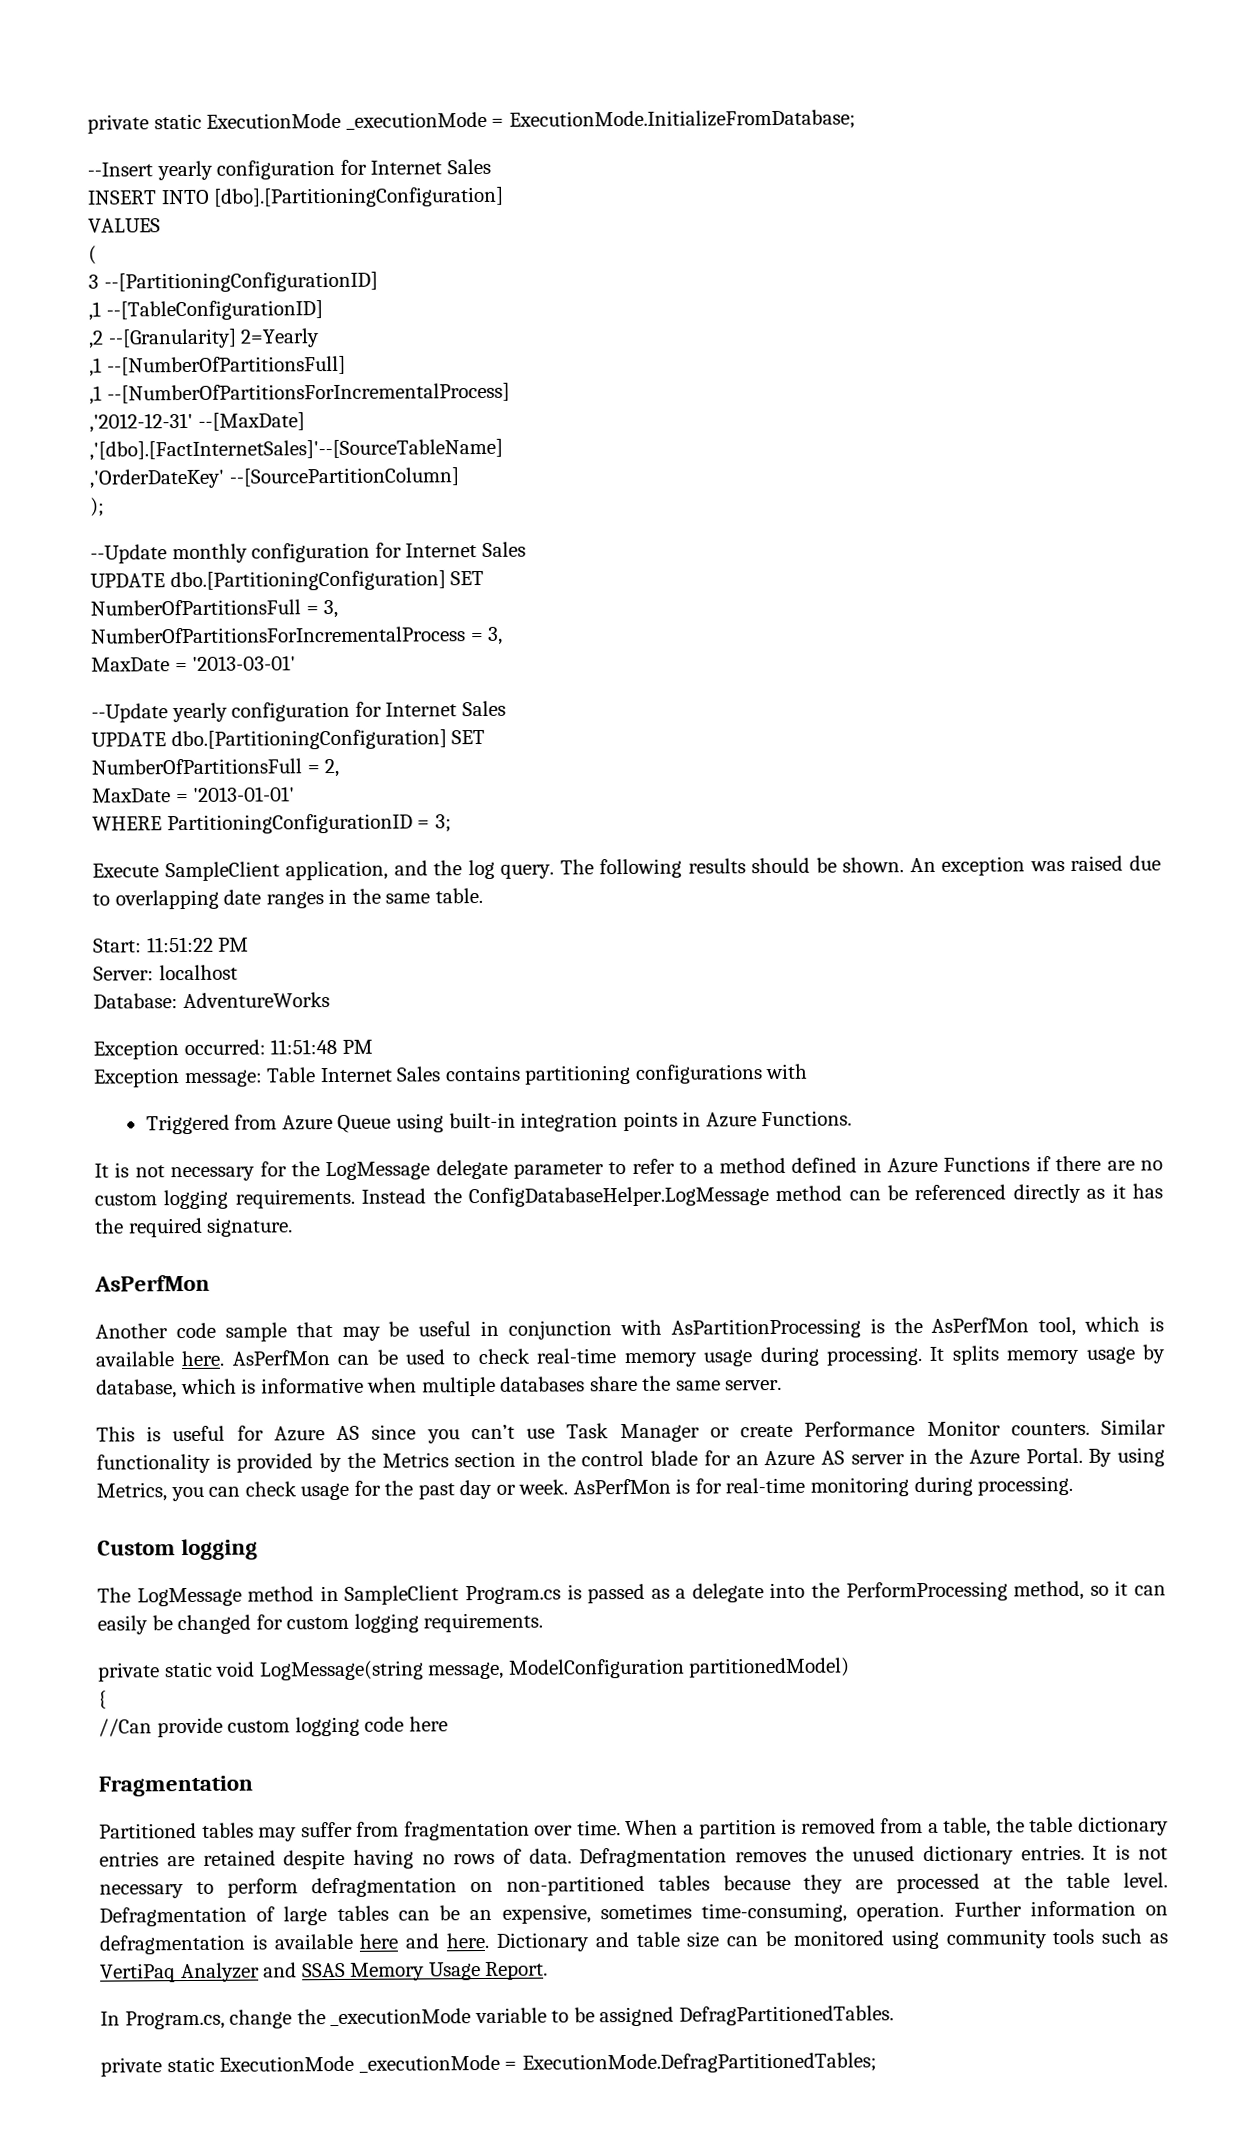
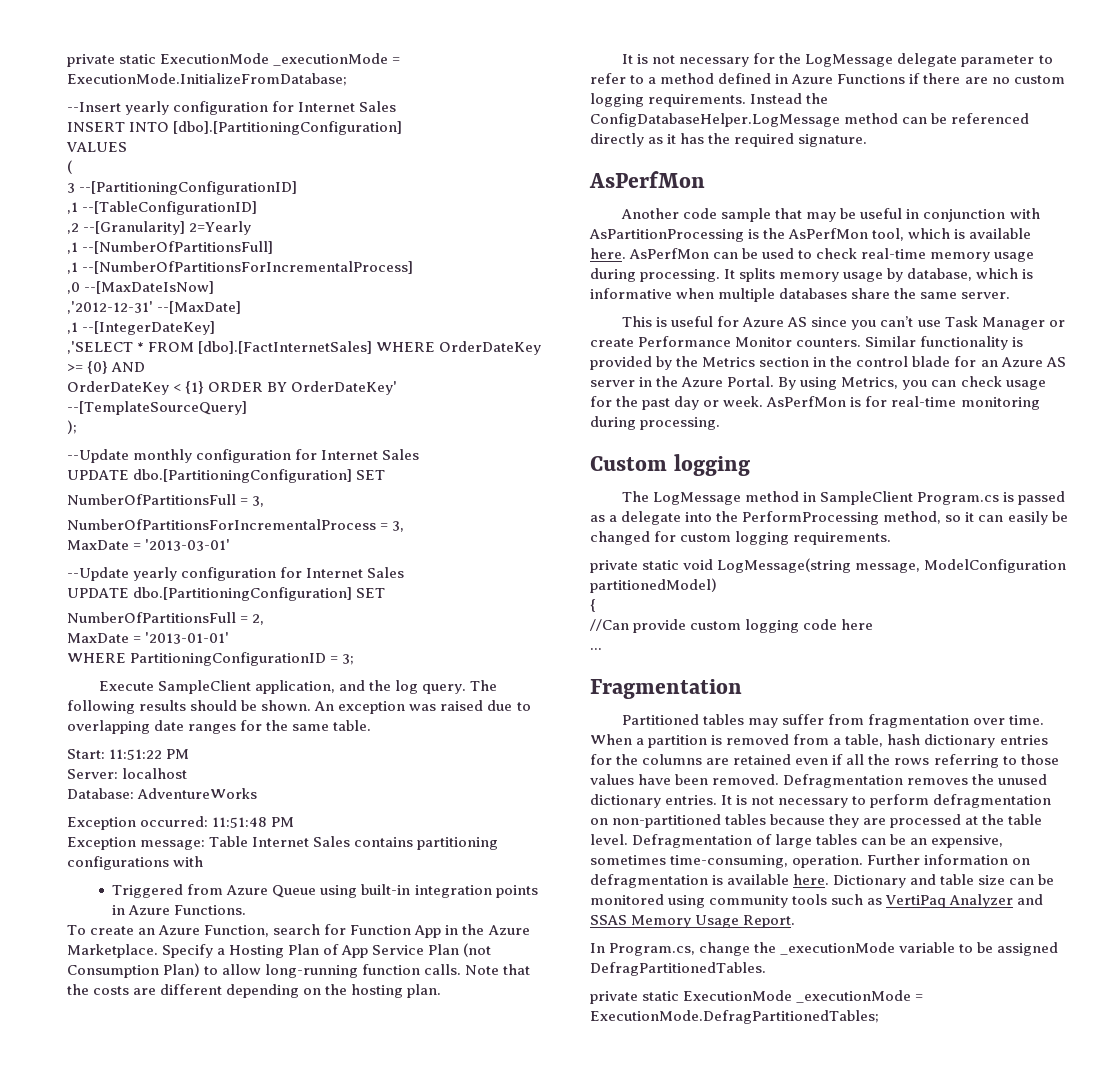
+ ,0 --[MaxDateIsNow]
- ,'[dbo].[FactInternetSales]'--[SourceTableName]
- ,'OrderDateKey' --[SourcePartitionColumn]
+ ,1 --[IntegerDateKey]
+ ,'SELECT * FROM [dbo].[FactInternetSales] WHERE OrderDateKey >= {0} AND
+ OrderDateKey < {1} ORDER BY OrderDateKey' --[TemplateSourceQuery]
- An exception was raised due to overlapping date ranges in the same table.
+ An exception was raised due to overlapping date ranges for the same table.
+ To create an Azure Function, search for Function App in the Azure Marketplace. Specify a Hosting Plan of App Service Plan (not Consumption Plan) to allow long-running function calls. Note that the costs are different depending on the hosting plan.
+ ...
- When a partition is removed from a table, the table dictionary entries are retained despite having no rows of data.
+ When a partition is removed from a table, hash dictionary entries for the columns are retained even if all the rows referring to those values have been removed.
- Further information on defragmentation is available here and here.
+ Further information on defragmentation is available here.

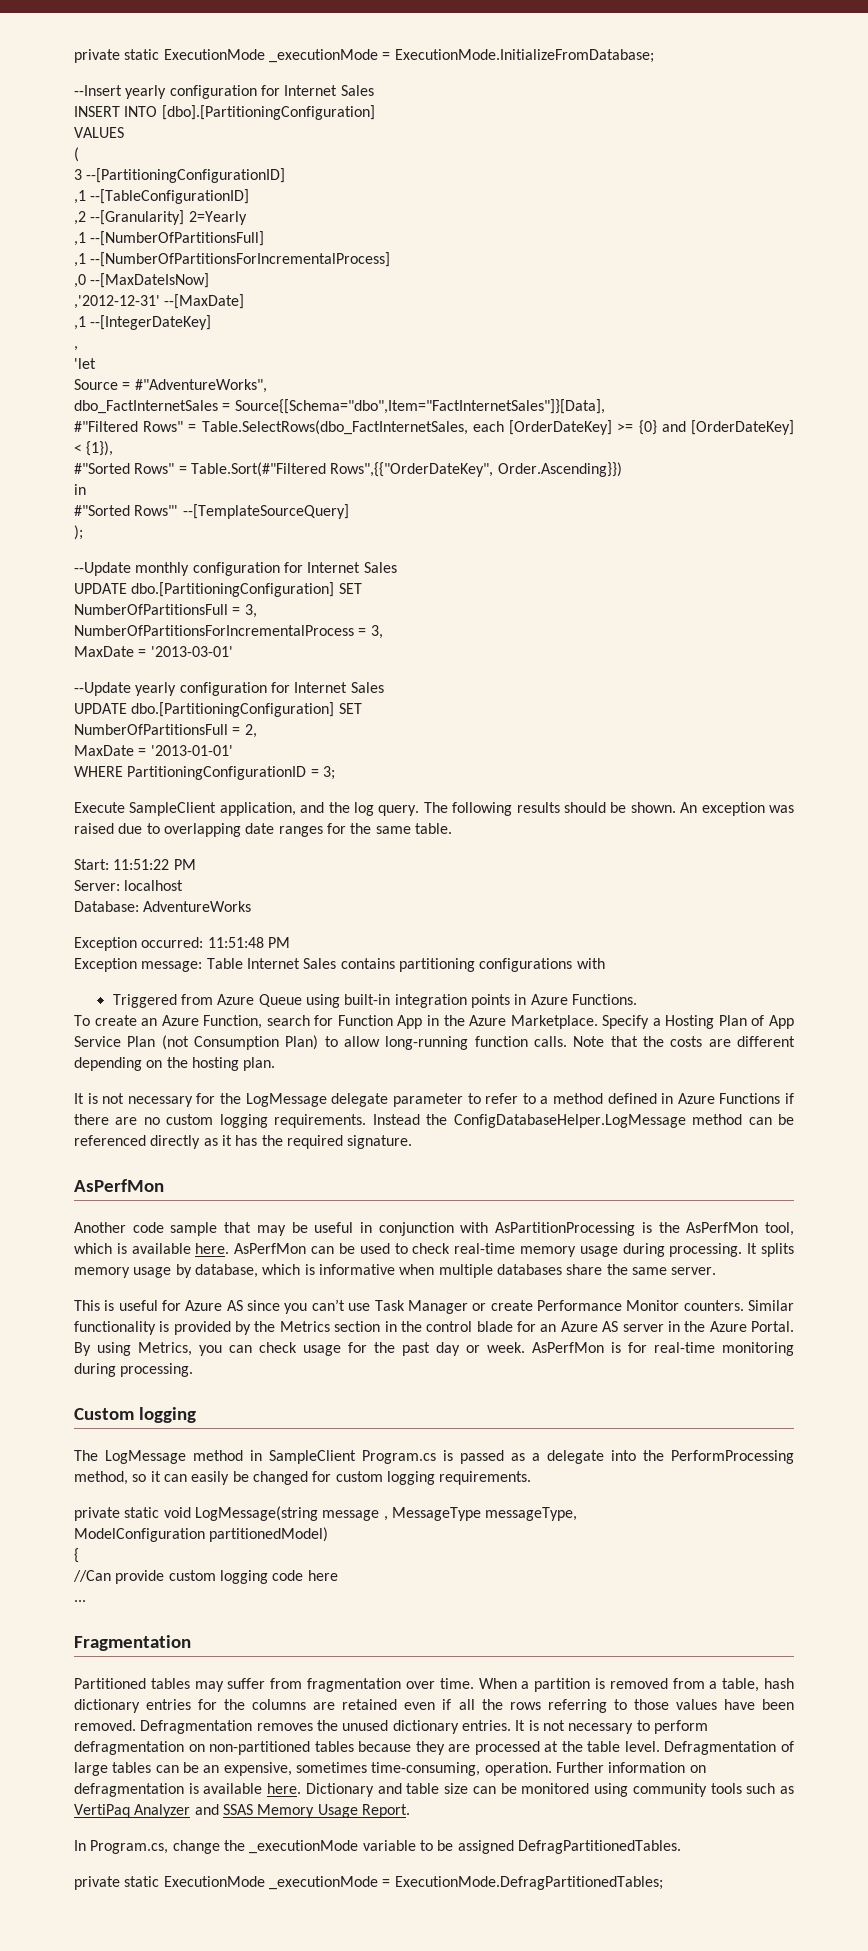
  ,1 --[IntegerDateKey]
- ,'SELECT * FROM [dbo].[FactInternetSales] WHERE OrderDateKey >= {0} AND
- OrderDateKey < {1} ORDER BY OrderDateKey' --[TemplateSourceQuery]
+ ,
+ 'let
+ Source = #"AdventureWorks",
+ dbo_FactInternetSales = Source{[Schema="dbo",Item="FactInternetSales"]}[Data],
+ #"Filtered Rows" = Table.SelectRows(dbo_FactInternetSales, each [OrderDateKey] >= {0} and [OrderDateKey] < {1}),
+ #"Sorted Rows" = Table.Sort(#"Filtered Rows",{{"OrderDateKey", Order.Ascending}})
+ in
+ #"Sorted Rows"' --[TemplateSourceQuery]
- private static void LogMessage(string message, ModelConfiguration partitionedModel)
+ private static void LogMessage(string message , MessageType messageType,
+ ModelConfiguration partitionedModel)

